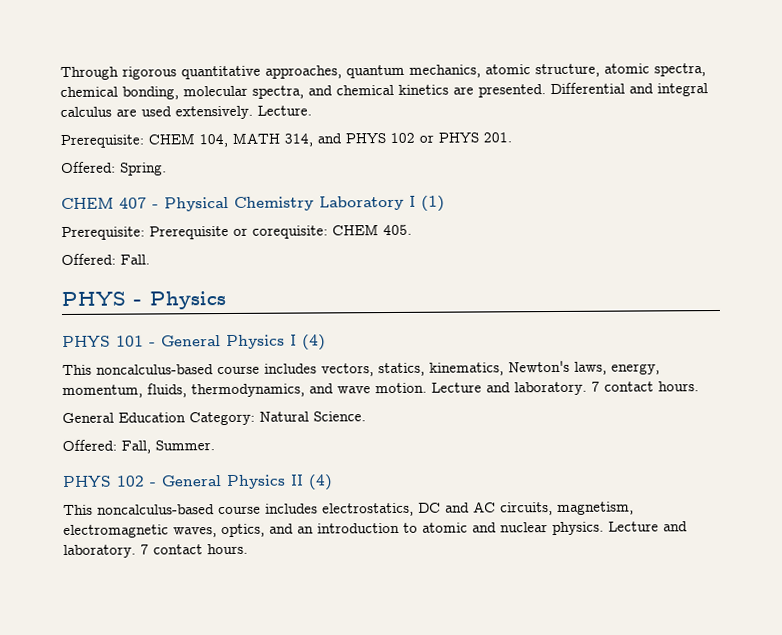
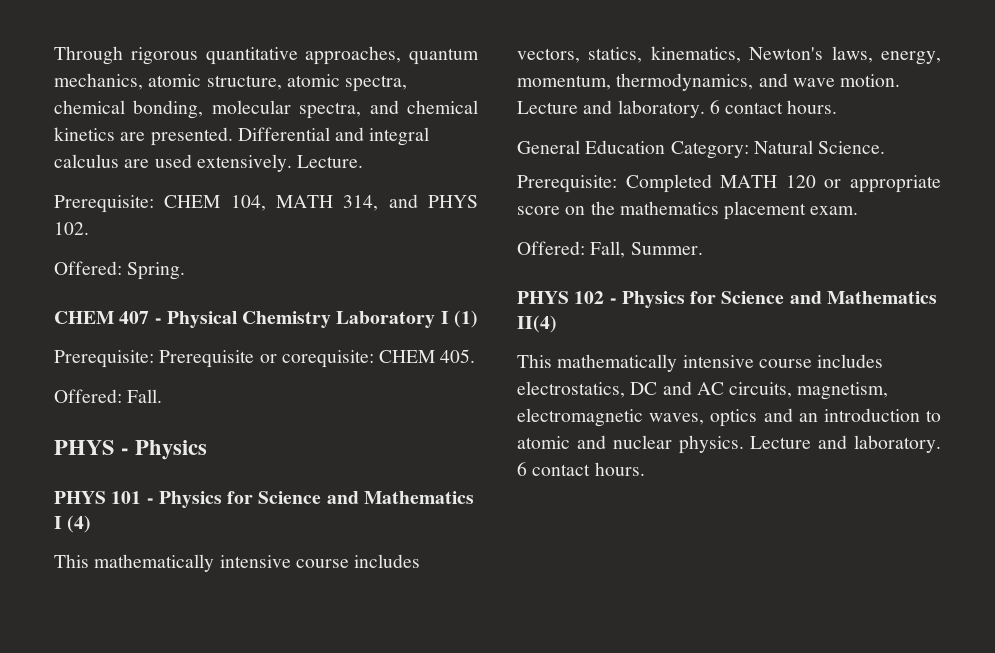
- Prerequisite: CHEM 104, MATH 314, and PHYS 102 or PHYS 201.
+ Prerequisite: CHEM 104, MATH 314, and PHYS 102.
- PHYS 101 - General Physics I (4)
+ PHYS 101 - Physics for Science and Mathematics I (4)
- This noncalculus-based course includes vectors, statics, kinematics, Newton's laws, energy, momentum, fluids, thermodynamics, and wave motion. Lecture and laboratory. 7 contact hours.
+ This mathematically intensive course includes vectors, statics, kinematics, Newton's laws, energy, momentum, thermodynamics, and wave motion. Lecture and laboratory. 6 contact hours.
+ Prerequisite: Completed MATH 120 or appropriate score on the mathematics placement exam.
- PHYS 102 - General Physics II (4)
- This noncalculus-based course includes electrostatics, DC and AC circuits, magnetism, electromagnetic waves, optics, and an introduction to atomic and nuclear physics. Lecture and laboratory. 7 contact hours.
+ PHYS 102 - Physics for Science and Mathematics II(4)
+ This mathematically intensive course includes electrostatics, DC and AC circuits, magnetism, electromagnetic waves, optics and an introduction to atomic and nuclear physics. Lecture and laboratory. 6 contact hours.

